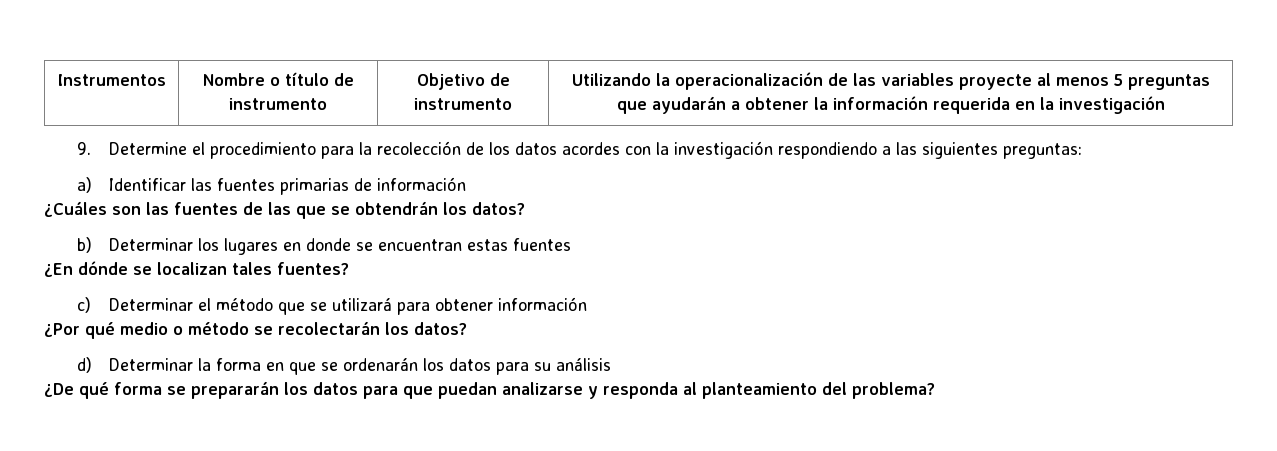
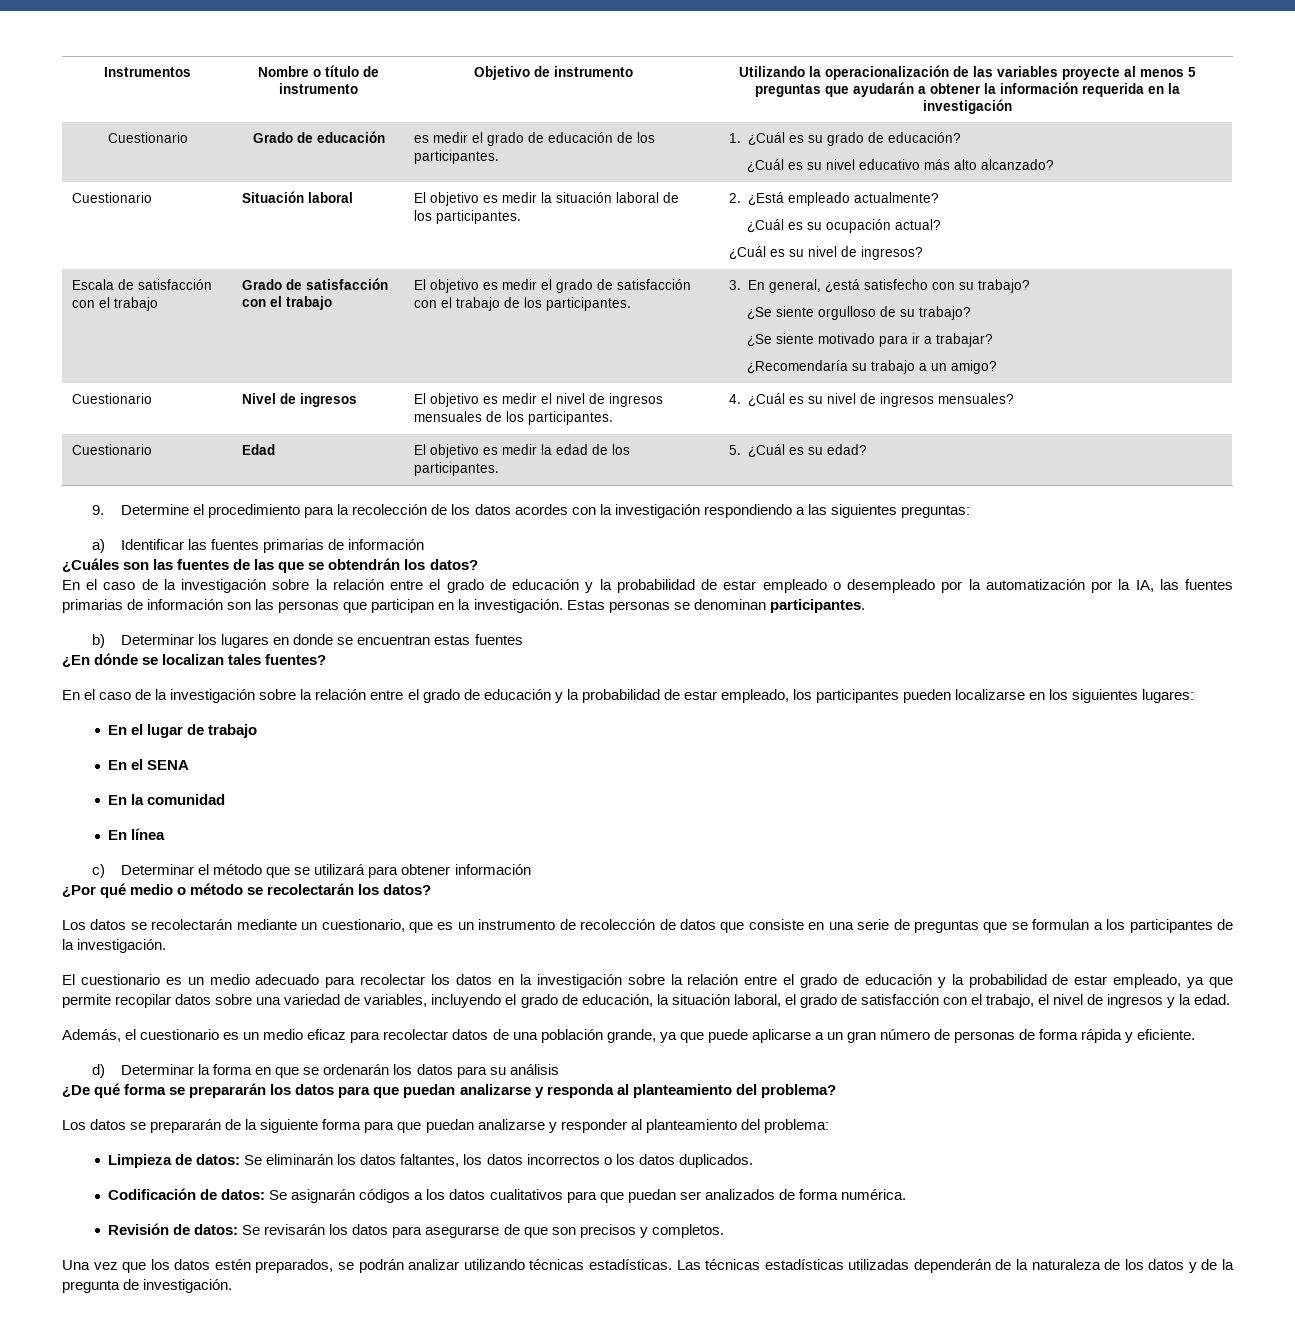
+ Cuestionario | Grado de educación | es medir el grado de educación de los participantes. | 1. ¿Cuál es su grado de educación?
+ ¿Cuál es su nivel educativo más alto alcanzado?
+ Cuestionario | Situación laboral | El objetivo es medir la situación laboral de los participantes. | 2. ¿Está empleado actualmente?
+ ¿Cuál es su ocupación actual?
+ ¿Cuál es su nivel de ingresos?
+ Escala de satisfacción con el trabajo | Grado de satisfacción con el trabajo | El objetivo es medir el grado de satisfacción con el trabajo de los participantes. | 3. En general, ¿está satisfecho con su trabajo?
+ ¿Se siente orgulloso de su trabajo?
+ ¿Se siente motivado para ir a trabajar?
+ ¿Recomendaría su trabajo a un amigo?
+ Cuestionario | Nivel de ingresos | El objetivo es medir el nivel de ingresos mensuales de los participantes. | 4. ¿Cuál es su nivel de ingresos mensuales?
+ Cuestionario | Edad | El objetivo es medir la edad de los participantes. | 5. ¿Cuál es su edad?
+ En el caso de la investigación sobre la relación entre el grado de educación y la probabilidad de estar empleado o desempleado por la automatización por la IA, las fuentes primarias de información son las personas que participan en la investigación. Estas personas se denominan participantes.
+ En el caso de la investigación sobre la relación entre el grado de educación y la probabilidad de estar empleado, los participantes pueden localizarse en los siguientes lugares:
+ En el lugar de trabajo
+ En el SENA
+ En la comunidad
+ En línea
+ Los datos se recolectarán mediante un cuestionario, que es un instrumento de recolección de datos que consiste en una serie de preguntas que se formulan a los participantes de la investigación.
+ El cuestionario es un medio adecuado para recolectar los datos en la investigación sobre la relación entre el grado de educación y la probabilidad de estar empleado, ya que permite recopilar datos sobre una variedad de variables, incluyendo el grado de educación, la situación laboral, el grado de satisfacción con el trabajo, el nivel de ingresos y la edad.
+ Además, el cuestionario es un medio eficaz para recolectar datos de una población grande, ya que puede aplicarse a un gran número de personas de forma rápida y eficiente.
+ Los datos se prepararán de la siguiente forma para que puedan analizarse y responder al planteamiento del problema:
+ Limpieza de datos: Se eliminarán los datos faltantes, los datos incorrectos o los datos duplicados.
+ Codificación de datos: Se asignarán códigos a los datos cualitativos para que puedan ser analizados de forma numérica.
+ Revisión de datos: Se revisarán los datos para asegurarse de que son precisos y completos.
+ Una vez que los datos estén preparados, se podrán analizar utilizando técnicas estadísticas. Las técnicas estadísticas utilizadas dependerán de la naturaleza de los datos y de la pregunta de investigación.

